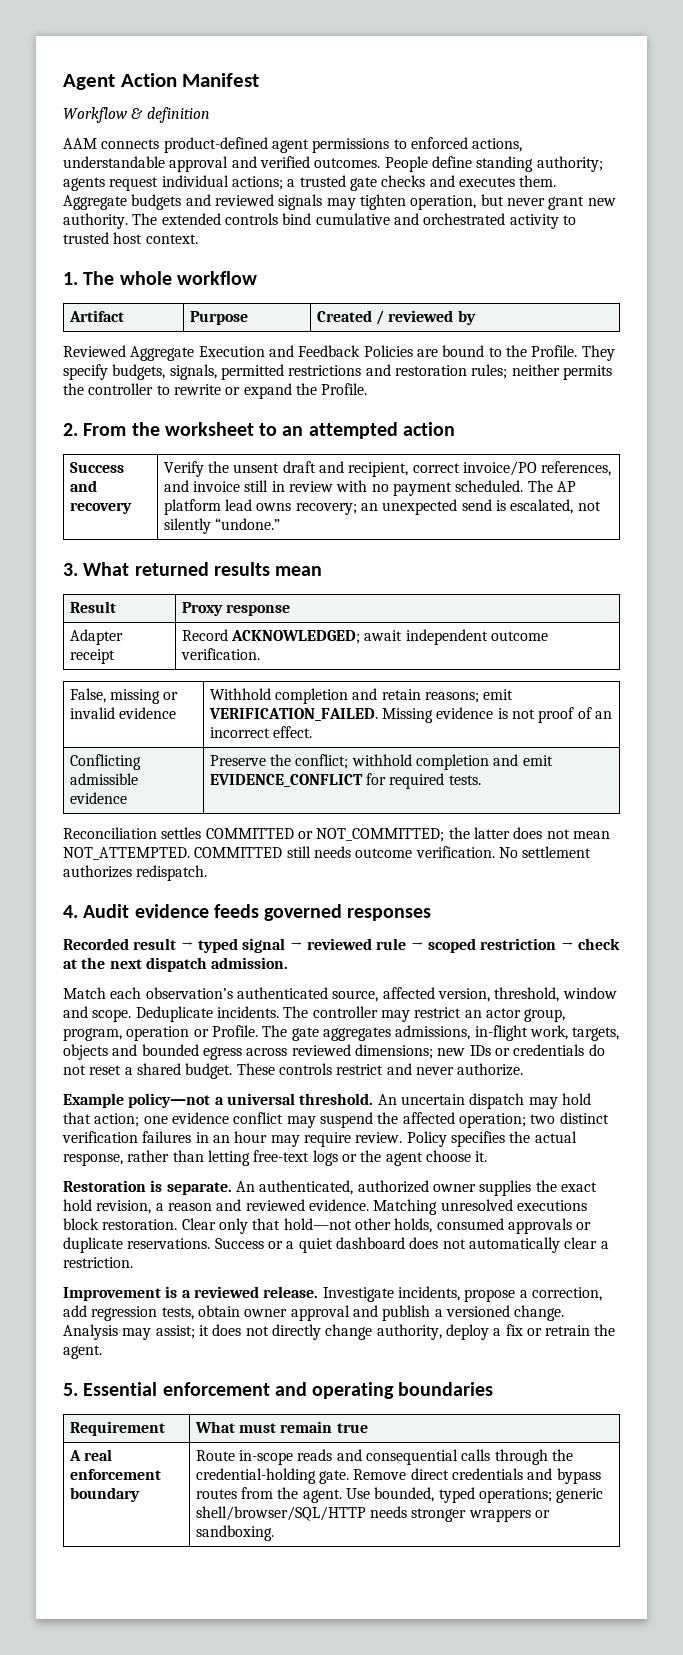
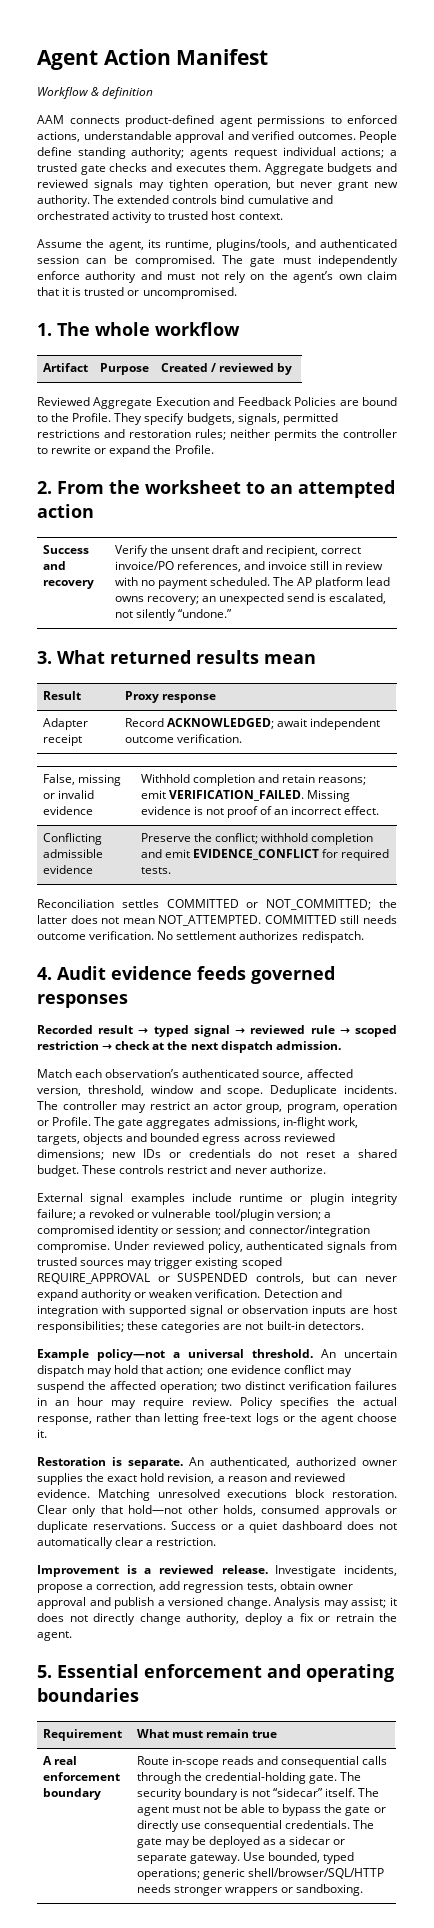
+ Assume the agent, its runtime, plugins/tools, and authenticated session can be compromised. The gate must independently enforce authority and must not rely on the agent’s own claim that it is trusted or uncompromised.
+ External signal examples include runtime or plugin integrity failure; a revoked or vulnerable tool/plugin version; a compromised identity or session; and connector/integration compromise. Under reviewed policy, authenticated signals from trusted sources may trigger existing scoped REQUIRE_APPROVAL or SUSPENDED controls, but can never expand authority or weaken verification. Detection and integration with supported signal or observation inputs are host responsibilities; these categories are not built-in detectors.
- Remove direct credentials and bypass routes from the agent.
+ The security boundary is not “sidecar” itself. The agent must not be able to bypass the gate or directly use consequential credentials. The gate may be deployed as a sidecar or separate gateway.

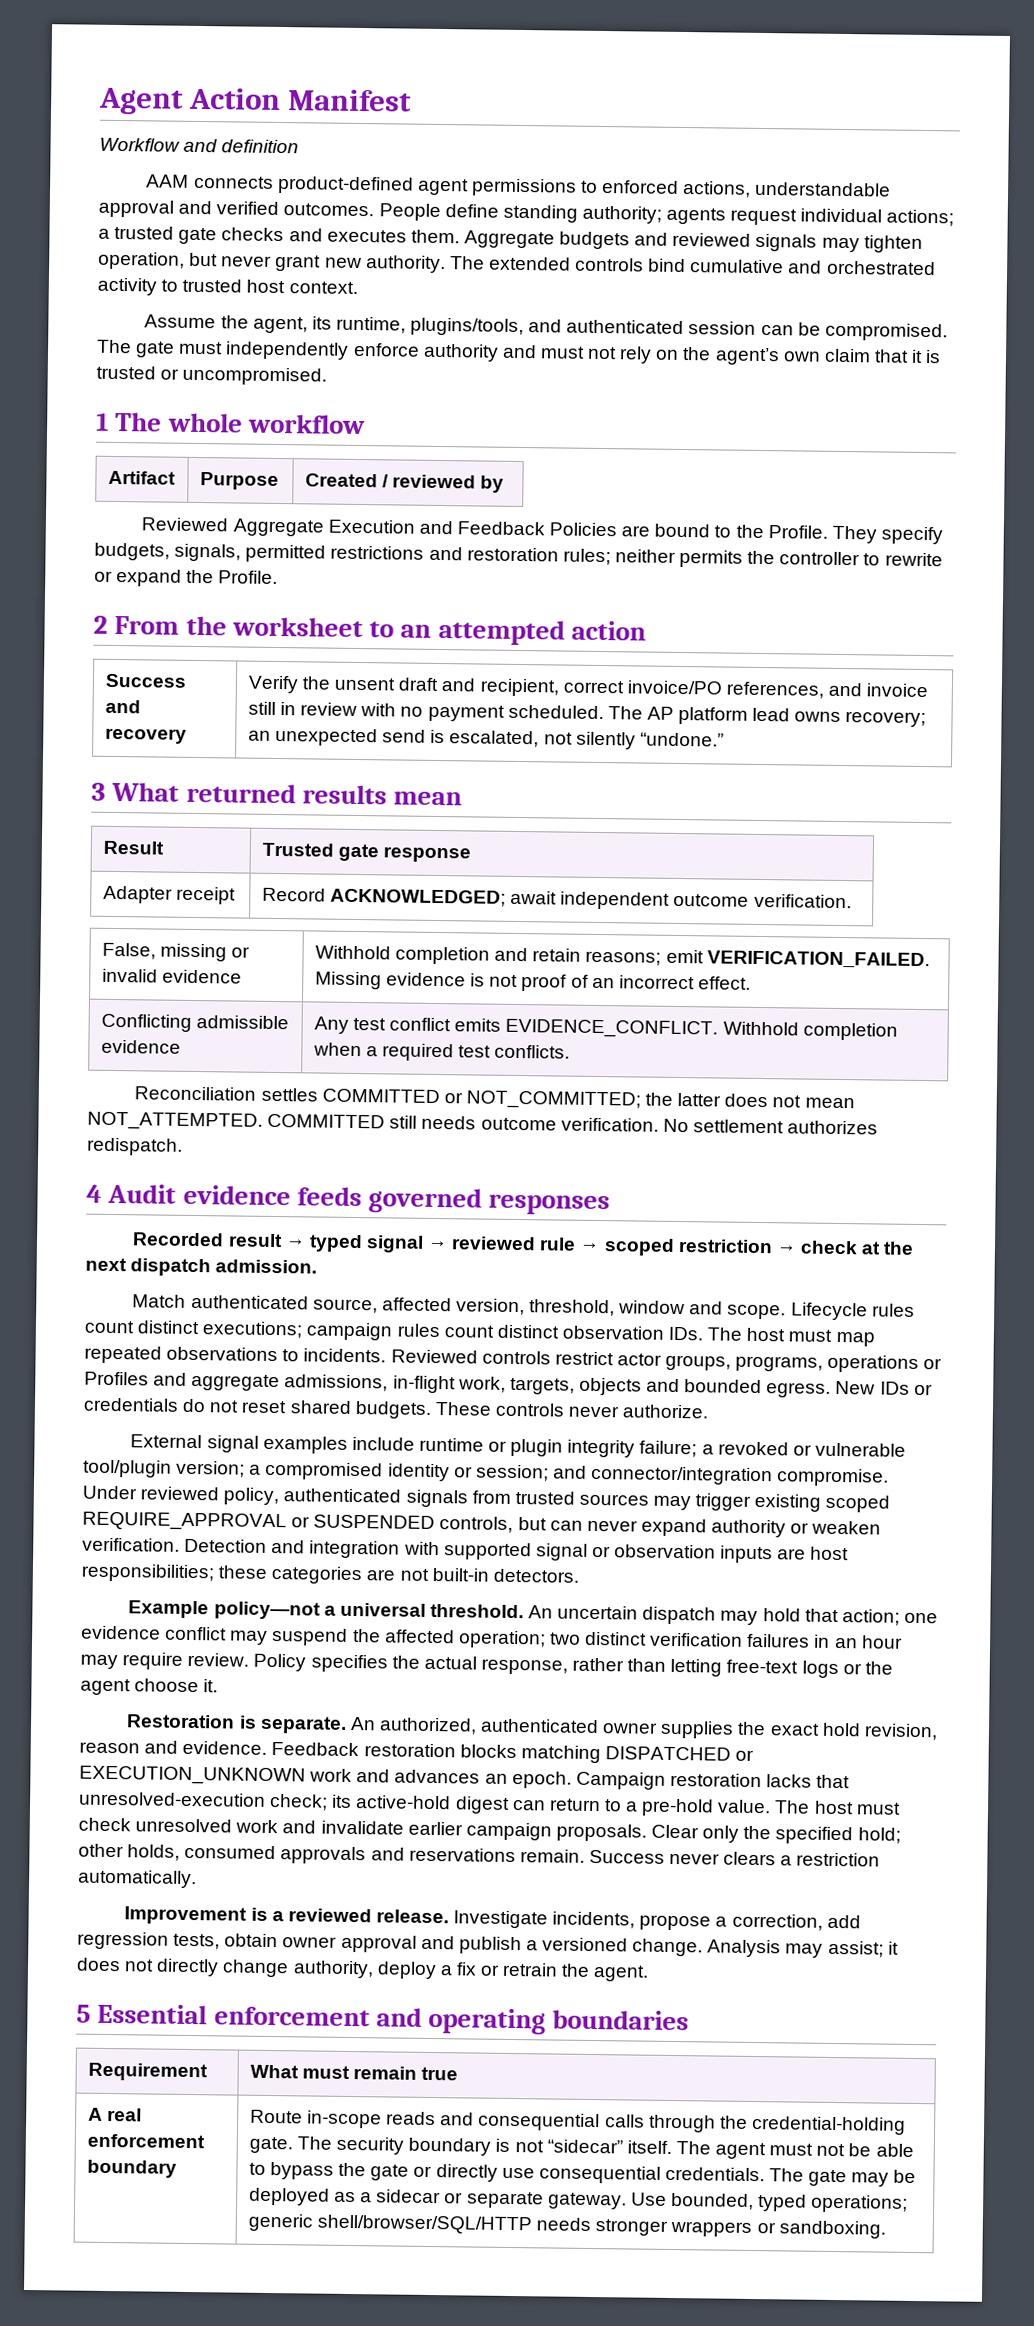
- Workflow & definition
+ Workflow and definition
- 1. The whole workflow
+ 1 The whole workflow
- 2. From the worksheet to an attempted action
+ 2 From the worksheet to an attempted action
- 3. What returned results mean
+ 3 What returned results mean
- Result | Proxy response
+ Result | Trusted gate response
- Conflicting admissible evidence | Preserve the conflict; withhold completion and emit EVIDENCE_CONFLICT for required tests.
+ Conflicting admissible evidence | Any test conflict emits EVIDENCE_CONFLICT. Withhold completion when a required test conflicts.
- 4. Audit evidence feeds governed responses
+ 4 Audit evidence feeds governed responses
- Match each observation’s authenticated source, affected version, threshold, window and scope.
+ Match authenticated source, affected version, threshold, window and scope.
- Deduplicate incidents. The controller may restrict an actor group, program, operation or Profile. The gate aggregates admissions, in-flight work, targets, objects and bounded egress across reviewed dimensions; new IDs or credentials do not reset a shared budget. These controls restrict and never authorize.
+ Lifecycle rules count distinct executions; campaign rules count distinct observation IDs. The host must map repeated observations to incidents. Reviewed controls restrict actor groups, programs, operations or Profiles and aggregate admissions, in-flight work, targets, objects and bounded egress. New IDs or credentials do not reset shared budgets. These controls never authorize.
- An authenticated, authorized owner supplies the exact hold revision, a reason and reviewed evidence. Matching unresolved executions block restoration. Clear only that hold—not other holds, consumed approvals or duplicate reservations. Success or a quiet dashboard does not automatically clear a restriction.
+ An authorized, authenticated owner supplies the exact hold revision, reason and evidence. Feedback restoration blocks matching DISPATCHED or EXECUTION_UNKNOWN work and advances an epoch. Campaign restoration lacks that unresolved-execution check; its active-hold digest can return to a pre-hold value. The host must check unresolved work and invalidate earlier campaign proposals. Clear only the specified hold; other holds, consumed approvals and reservations remain. Success never clears a restriction automatically.
- 5. Essential enforcement and operating boundaries
+ 5 Essential enforcement and operating boundaries

